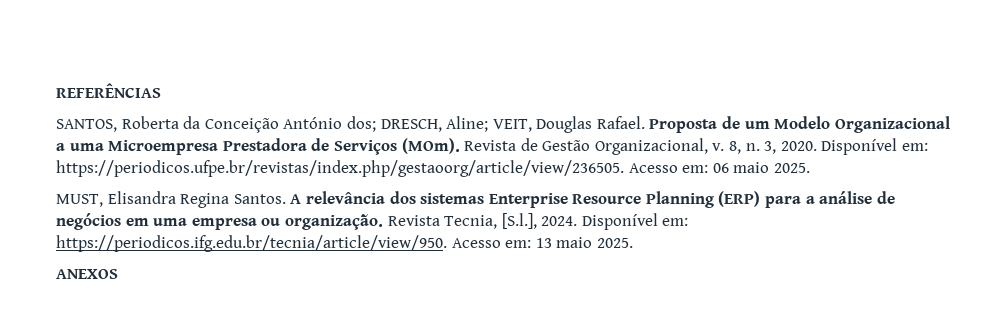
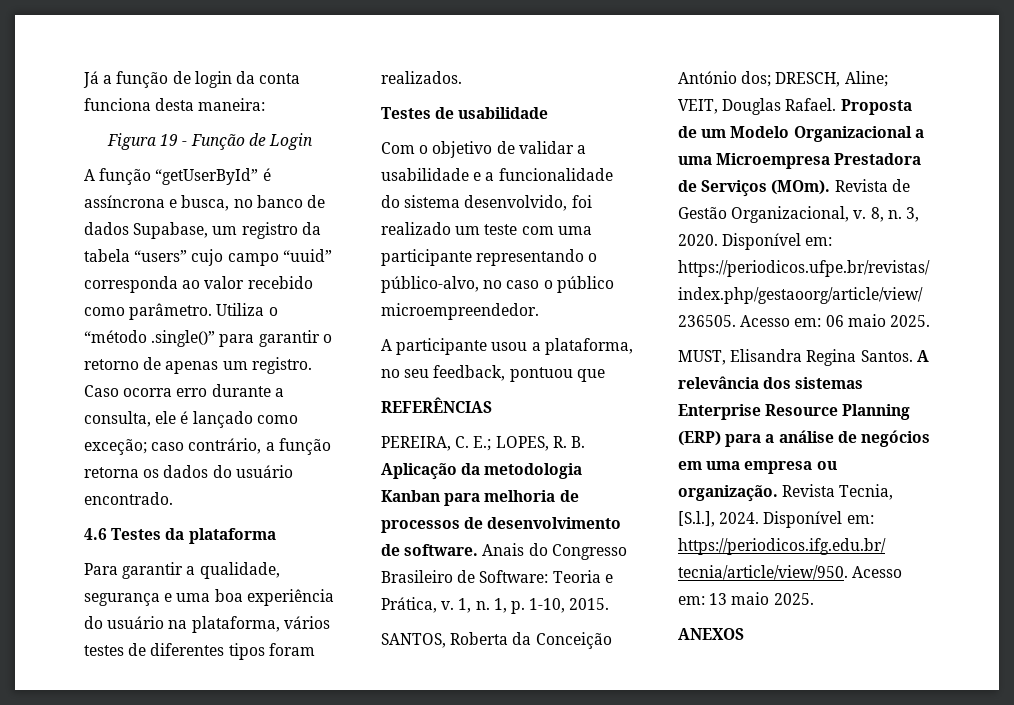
+ Já a função de login da conta funciona desta maneira:
+ Figura 19 - Função de Login
+ A função “getUserById” é assíncrona e busca, no banco de dados Supabase, um registro da tabela “users” cujo campo “uuid” corresponda ao valor recebido como parâmetro. Utiliza o “método .single()” para garantir o retorno de apenas um registro. Caso ocorra erro durante a consulta, ele é lançado como exceção; caso contrário, a função retorna os dados do usuário encontrado.
+ 4.6 Testes da plataforma
+ Para garantir a qualidade, segurança e uma boa experiência do usuário na plataforma, vários testes de diferentes tipos foram realizados.
+ Testes de usabilidade
+ Com o objetivo de validar a usabilidade e a funcionalidade do sistema desenvolvido, foi realizado um teste com uma participante representando o público-alvo, no caso o público microempreendedor.
+ A participante usou a plataforma, no seu feedback, pontuou que
  REFERÊNCIAS
+ PEREIRA, C. E.; LOPES, R. B. Aplicação da metodologia Kanban para melhoria de processos de desenvolvimento de software. Anais do Congresso Brasileiro de Software: Teoria e Prática, v. 1, n. 1, p. 1-10, 2015.

